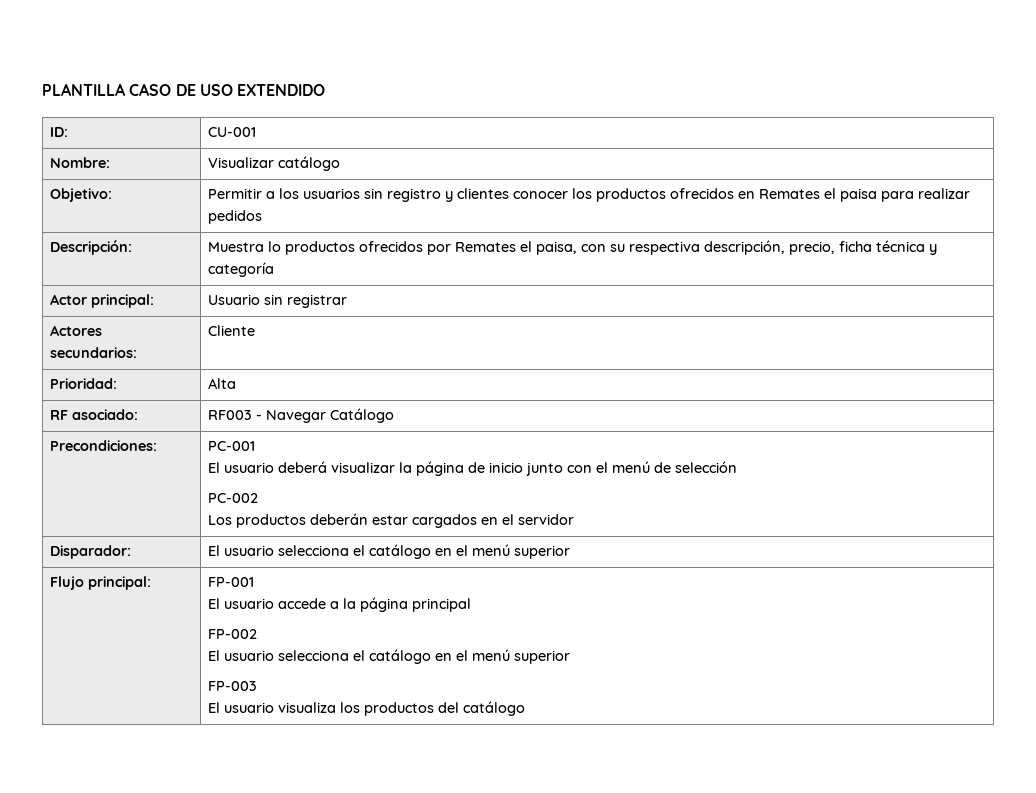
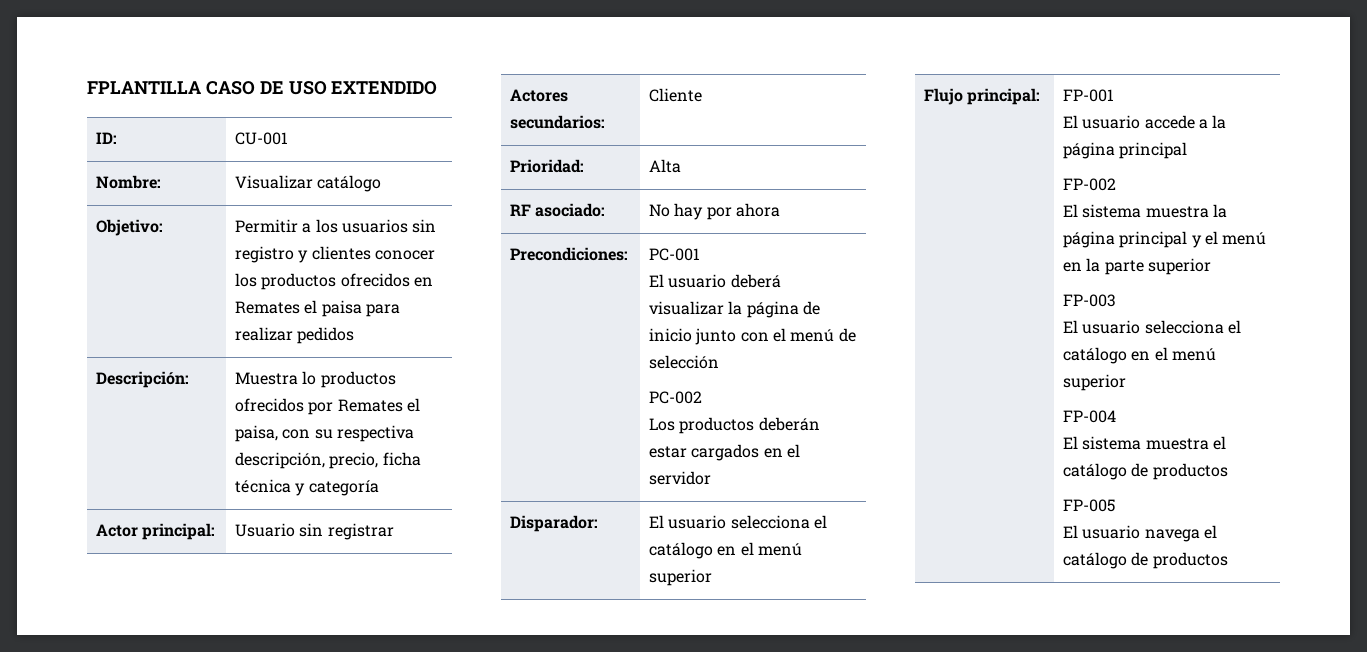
- PLANTILLA CASO DE USO EXTENDIDO
+ FPLANTILLA CASO DE USO EXTENDIDO
- RF asociado: | RF003 - Navegar Catálogo
+ RF asociado: | No hay por ahora
  FP-002
+ El sistema muestra la página principal y el menú en la parte superior
+ FP-003
  El usuario selecciona el catálogo en el menú superior
- FP-003
- El usuario visualiza los productos del catálogo
+ FP-004
+ El sistema muestra el catálogo de productos
+ FP-005
+ El usuario navega el catálogo de productos

